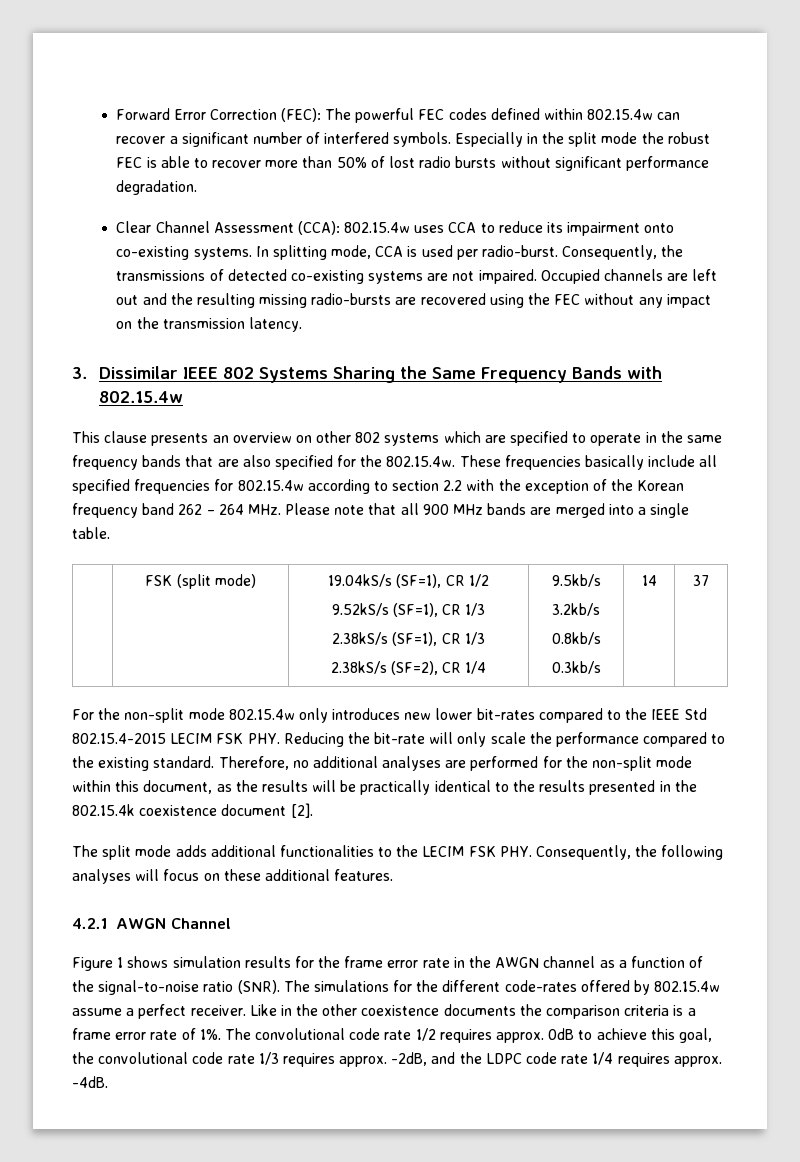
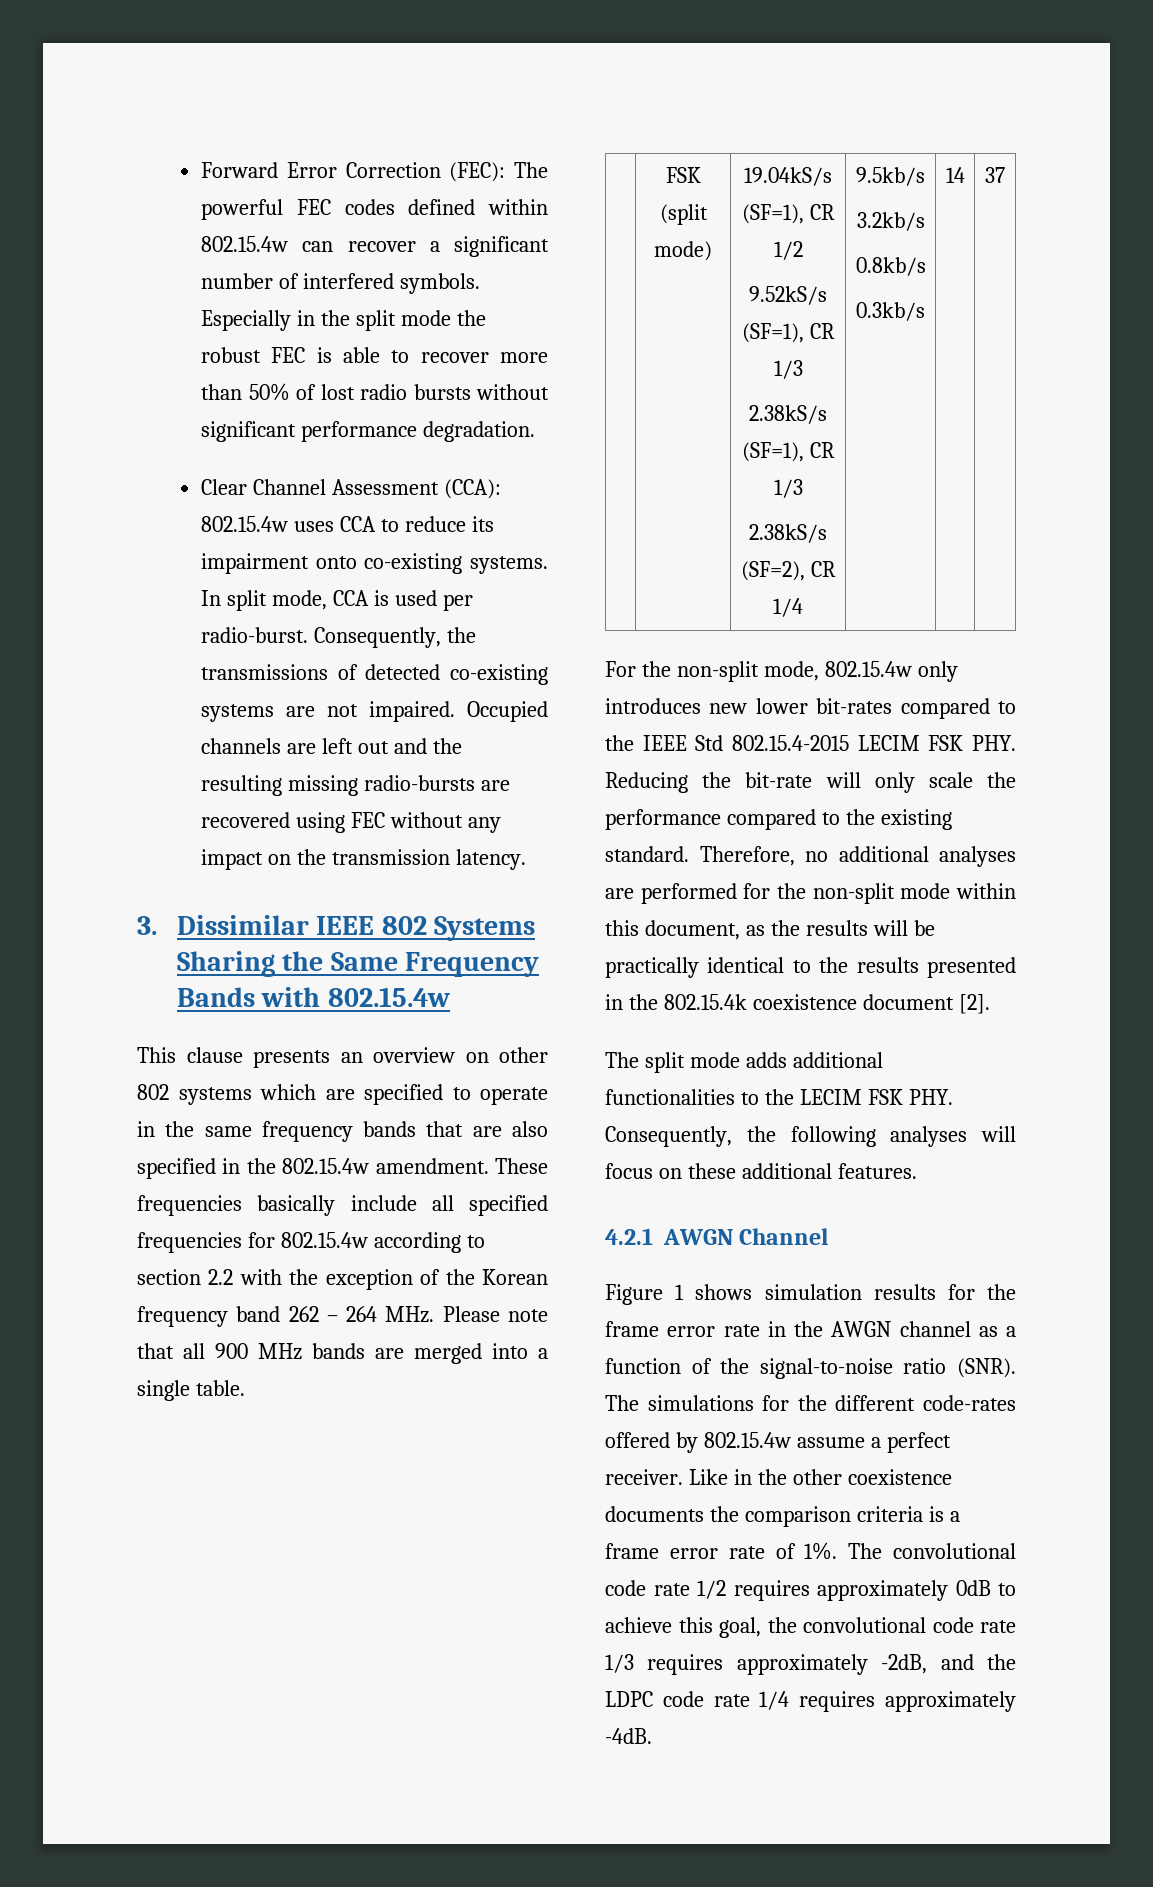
- In splitting mode, CCA is used per radio-burst.
+ In split mode, CCA is used per radio-burst.
- Occupied channels are left out and the resulting missing radio-bursts are recovered using the FEC without any impact on the transmission latency.
+ Occupied channels are left out and the resulting missing radio-bursts are recovered using FEC without any impact on the transmission latency.
- This clause presents an overview on other 802 systems which are specified to operate in the same frequency bands that are also specified for the 802.15.4w. These frequencies basically include all specified frequencies for 802.15.4w according to section 2.2 with the exception of the Korean frequency band 262 – 264 MHz. Please note that all 900 MHz bands are merged into a single table.
+ This clause presents an overview on other 802 systems which are specified to operate in the same frequency bands that are also specified in the 802.15.4w amendment. These frequencies basically include all specified frequencies for 802.15.4w according to section 2.2 with the exception of the Korean frequency band 262 – 264 MHz. Please note that all 900 MHz bands are merged into a single table.
- For the non-split mode 802.15.4w only introduces new lower bit-rates compared to the IEEE Std 802.15.4-2015 LECIM FSK PHY. Reducing the bit-rate will only scale the performance compared to the existing standard.
+ For the non-split mode, 802.15.4w only introduces new lower bit-rates compared to the IEEE Std 802.15.4-2015 LECIM FSK PHY. Reducing the bit-rate will only scale the performance compared to the existing standard.
- The convolutional code rate 1/2 requires approx. 0dB to achieve this goal, the convolutional code rate 1/3 requires approx. -2dB, and the LDPC code rate 1/4 requires approx. -4dB.
+ The convolutional code rate 1/2 requires approximately 0dB to achieve this goal, the convolutional code rate 1/3 requires approximately -2dB, and the LDPC code rate 1/4 requires approximately -4dB.

